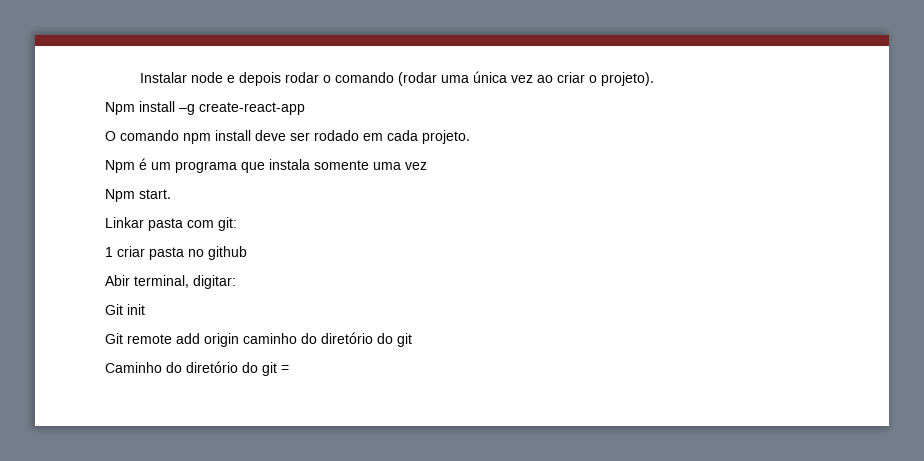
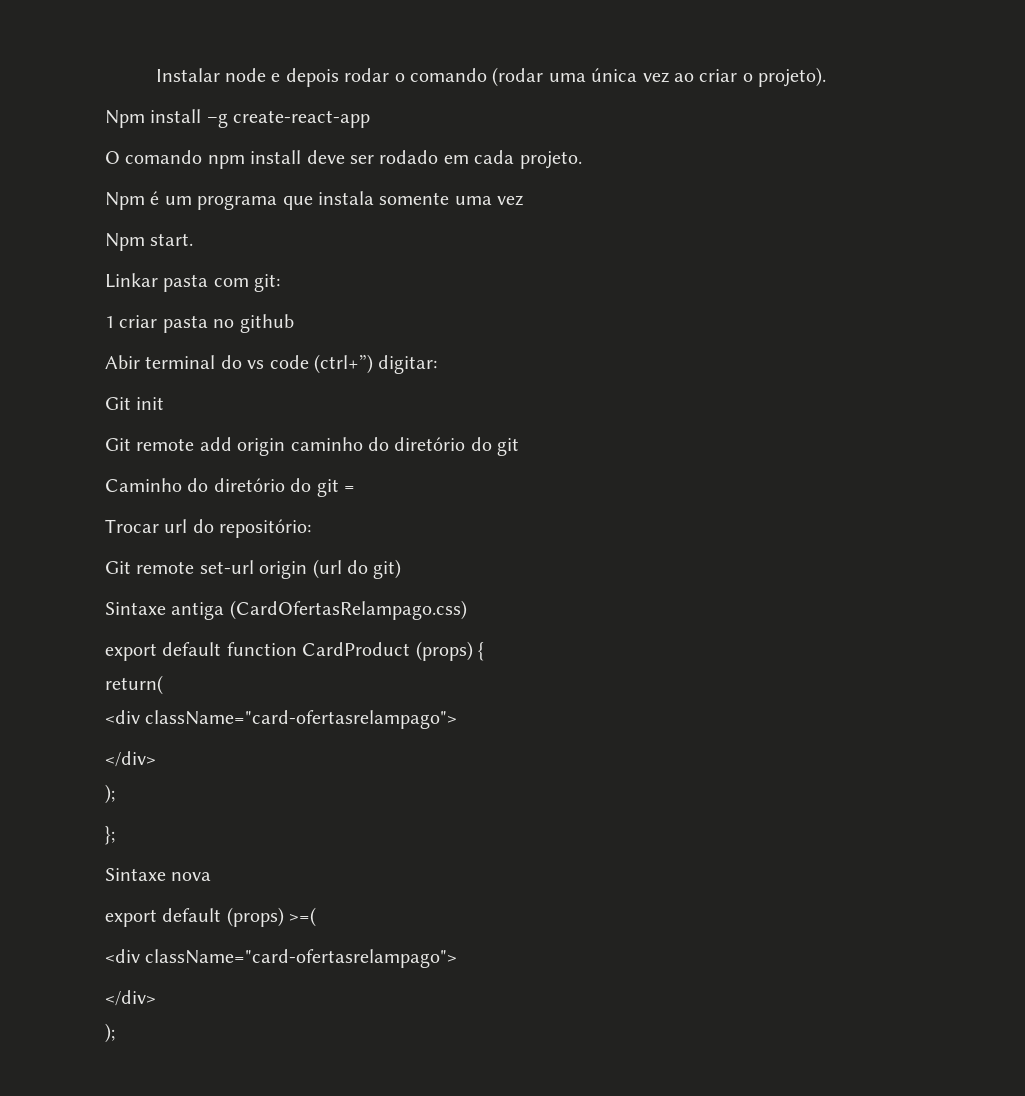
- Abir terminal, digitar:
+ Abir terminal do vs code (ctrl+”) digitar:
+ Trocar url do repositório:
+ Git remote set-url origin (url do git)
+ Sintaxe antiga (CardOfertasRelampago.css)
+ export default function CardProduct (props) {
+ return(
+ <div className="card-ofertasrelampago">
+ </div>
+ );
+ };
+ Sintaxe nova
+ export default (props) >=(
+ <div className="card-ofertasrelampago">
+ </div>
+ );

